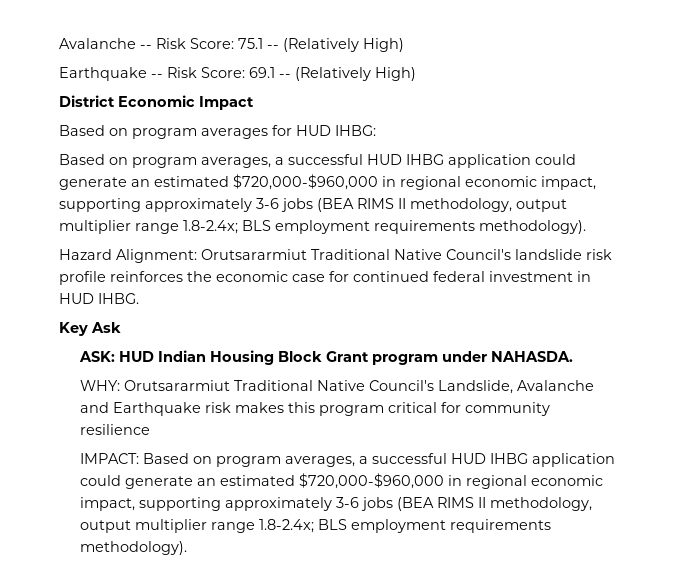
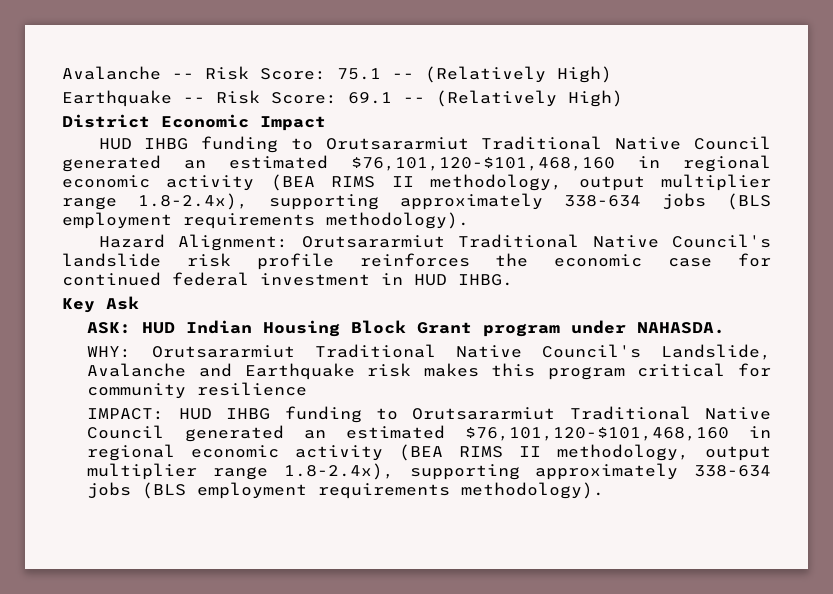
  District Economic Impact
- Based on program averages for HUD IHBG:
- Based on program averages, a successful HUD IHBG application could generate an estimated $720,000-$960,000 in regional economic impact, supporting approximately 3-6 jobs (BEA RIMS II methodology, output multiplier range 1.8-2.4x; BLS employment requirements methodology).
+ HUD IHBG funding to Orutsararmiut Traditional Native Council generated an estimated $76,101,120-$101,468,160 in regional economic activity (BEA RIMS II methodology, output multiplier range 1.8-2.4x), supporting approximately 338-634 jobs (BLS employment requirements methodology).
- IMPACT: Based on program averages, a successful HUD IHBG application could generate an estimated $720,000-$960,000 in regional economic impact, supporting approximately 3-6 jobs (BEA RIMS II methodology, output multiplier range 1.8-2.4x; BLS employment requirements methodology).
+ IMPACT: HUD IHBG funding to Orutsararmiut Traditional Native Council generated an estimated $76,101,120-$101,468,160 in regional economic activity (BEA RIMS II methodology, output multiplier range 1.8-2.4x), supporting approximately 338-634 jobs (BLS employment requirements methodology).

